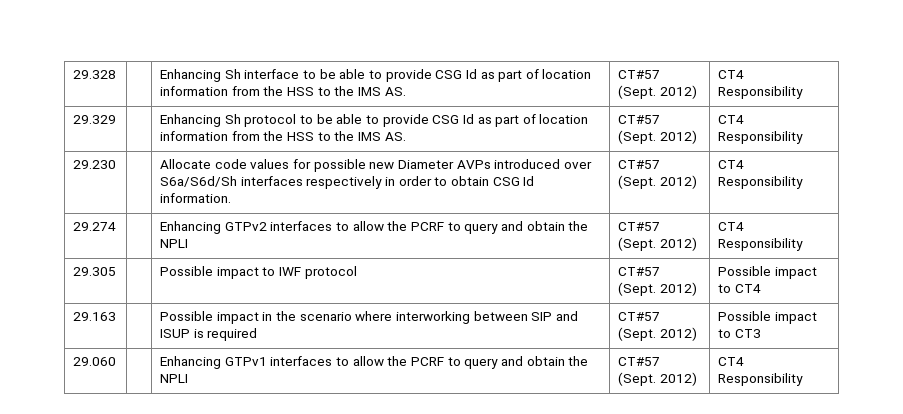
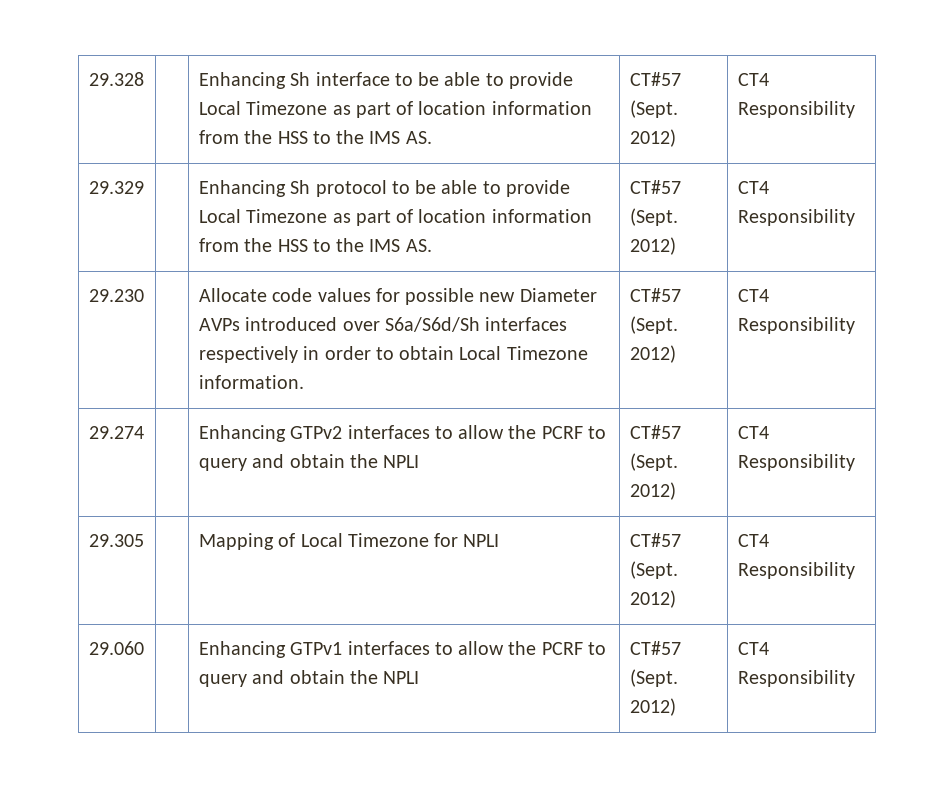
- 29.328 | | Enhancing Sh interface to be able to provide CSG Id as part of location information from the HSS to the IMS AS. | CT#57 (Sept. 2012) | CT4 Responsibility
+ 29.328 | | Enhancing Sh interface to be able to provide Local Timezone as part of location information from the HSS to the IMS AS. | CT#57 (Sept. 2012) | CT4 Responsibility
- 29.329 | | Enhancing Sh protocol to be able to provide CSG Id as part of location information from the HSS to the IMS AS. | CT#57 (Sept. 2012) | CT4 Responsibility
+ 29.329 | | Enhancing Sh protocol to be able to provide Local Timezone as part of location information from the HSS to the IMS AS. | CT#57 (Sept. 2012) | CT4 Responsibility
- 29.230 | | Allocate code values for possible new Diameter AVPs introduced over S6a/S6d/Sh interfaces respectively in order to obtain CSG Id information. | CT#57 (Sept. 2012) | CT4 Responsibility
+ 29.230 | | Allocate code values for possible new Diameter AVPs introduced over S6a/S6d/Sh interfaces respectively in order to obtain Local Timezone information. | CT#57 (Sept. 2012) | CT4 Responsibility
- 29.305 | | Possible impact to IWF protocol | CT#57 (Sept. 2012) | Possible impact to CT4
- 29.163 | | Possible impact in the scenario where interworking between SIP and ISUP is required | CT#57 (Sept. 2012) | Possible impact to CT3
+ 29.305 | | Mapping of Local Timezone for NPLI | CT#57 (Sept. 2012) | CT4 Responsibility

